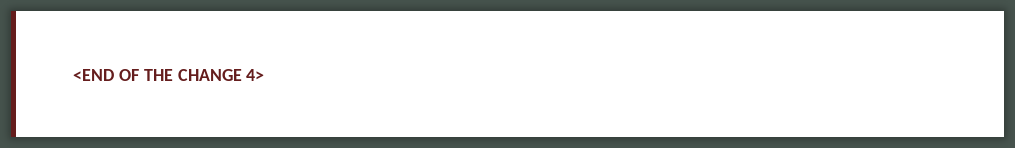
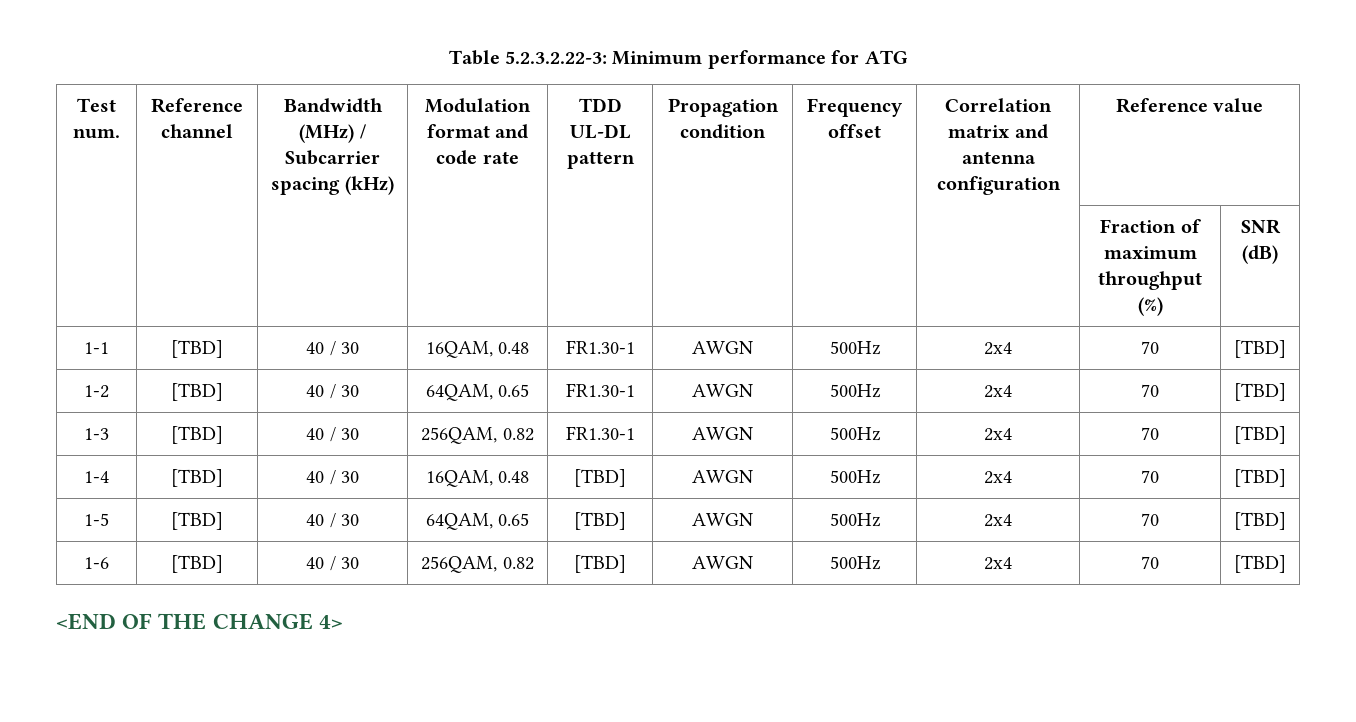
+ Table 5.2.3.2.22-3: Minimum performance for ATG
+ Test num. | Reference channel | Bandwidth (MHz) / Subcarrier spacing (kHz) | Modulation format and code rate | TDD UL-DL pattern | Propagation condition | Frequency offset | Correlation matrix and antenna configuration | Reference value
+ | | | | | | | | Fraction of maximum throughput (%) | SNR (dB)
+ 1-1 | [TBD] | 40 / 30 | 16QAM, 0.48 | FR1.30-1 | AWGN | 500Hz | 2x4 | 70 | [TBD]
+ 1-2 | [TBD] | 40 / 30 | 64QAM, 0.65 | FR1.30-1 | AWGN | 500Hz | 2x4 | 70 | [TBD]
+ 1-3 | [TBD] | 40 / 30 | 256QAM, 0.82 | FR1.30-1 | AWGN | 500Hz | 2x4 | 70 | [TBD]
+ 1-4 | [TBD] | 40 / 30 | 16QAM, 0.48 | [TBD] | AWGN | 500Hz | 2x4 | 70 | [TBD]
+ 1-5 | [TBD] | 40 / 30 | 64QAM, 0.65 | [TBD] | AWGN | 500Hz | 2x4 | 70 | [TBD]
+ 1-6 | [TBD] | 40 / 30 | 256QAM, 0.82 | [TBD] | AWGN | 500Hz | 2x4 | 70 | [TBD]

